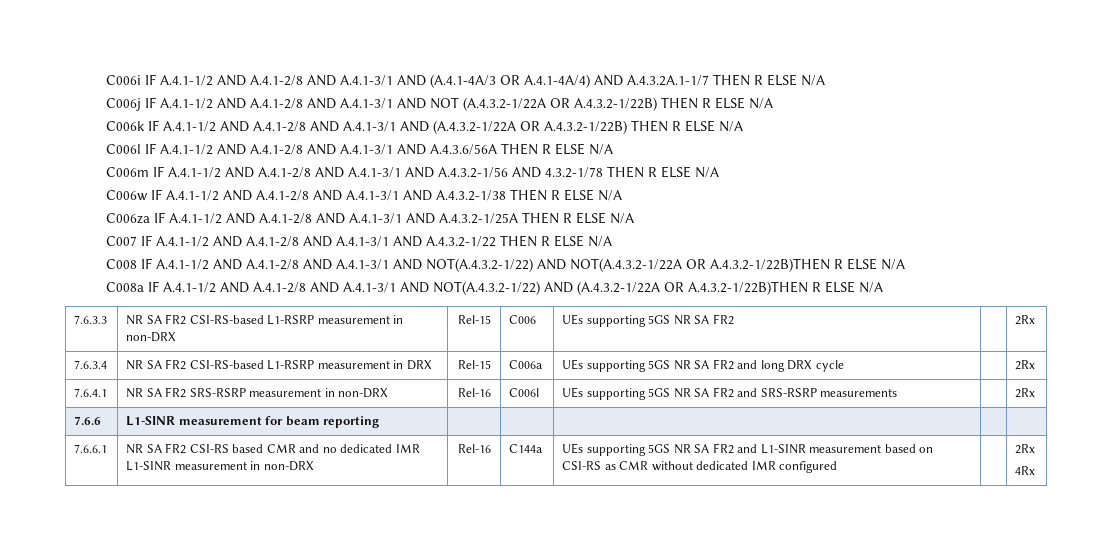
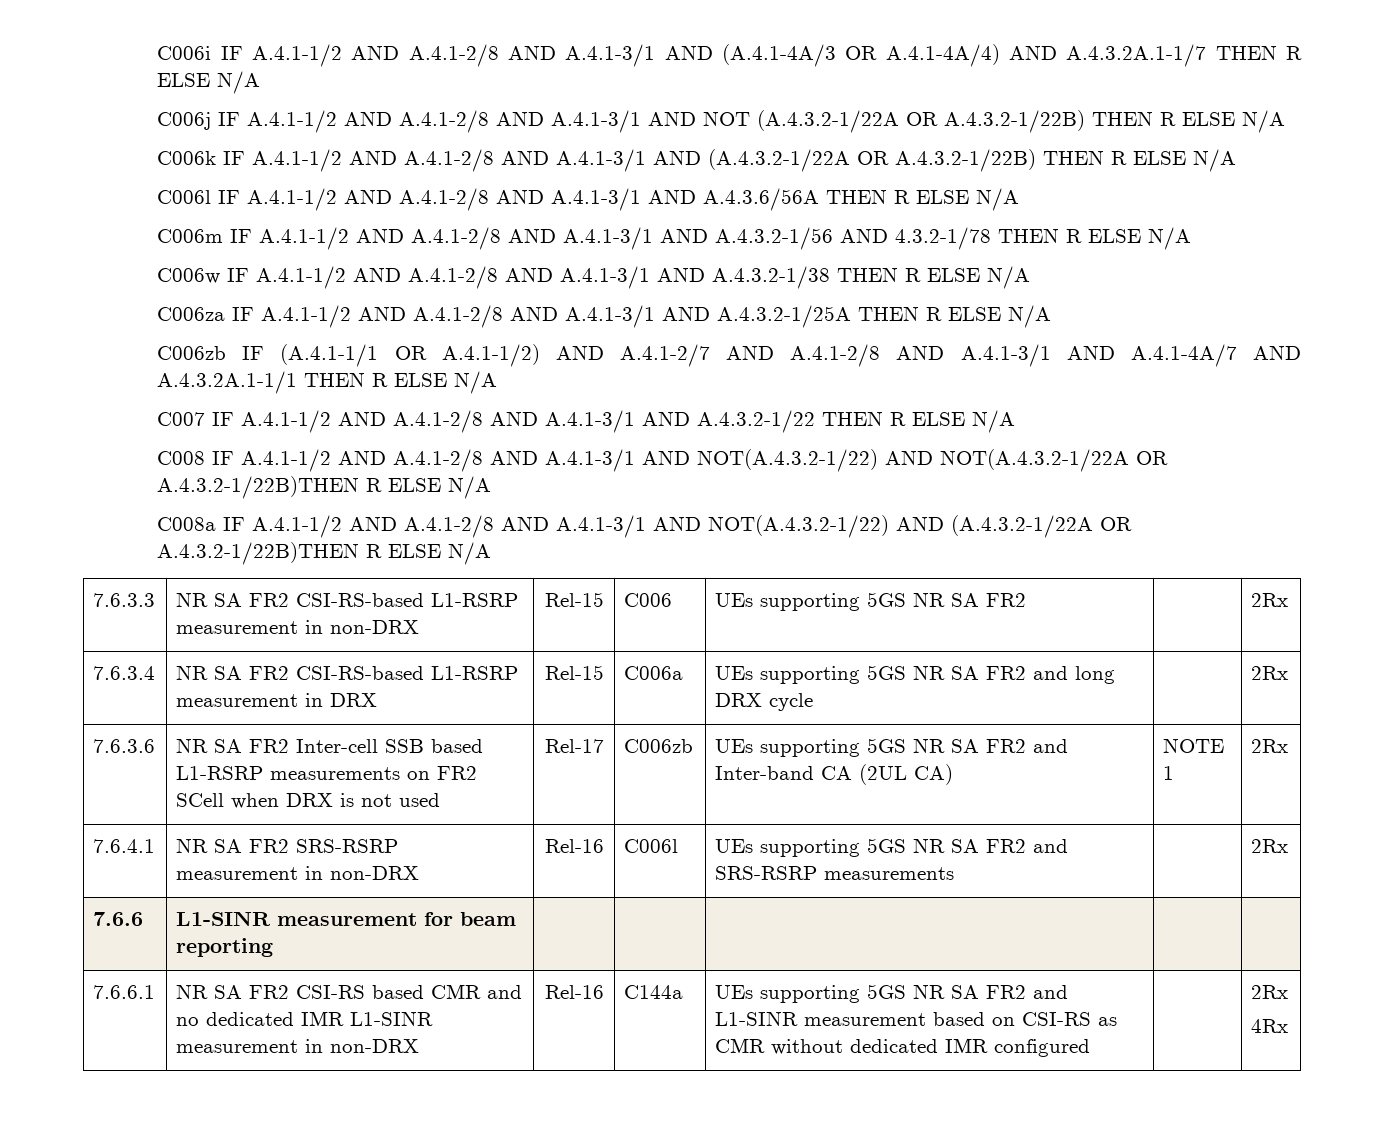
+ C006zb IF (A.4.1-1/1 OR A.4.1-1/2) AND A.4.1-2/7 AND A.4.1-2/8 AND A.4.1-3/1 AND A.4.1-4A/7 AND A.4.3.2A.1-1/1 THEN R ELSE N/A
+ 7.6.3.6 | NR SA FR2 Inter-cell SSB based L1-RSRP measurements on FR2 SCell when DRX is not used | Rel-17 | C006zb | UEs supporting 5GS NR SA FR2 and Inter-band CA (2UL CA) | NOTE 1 | 2Rx

